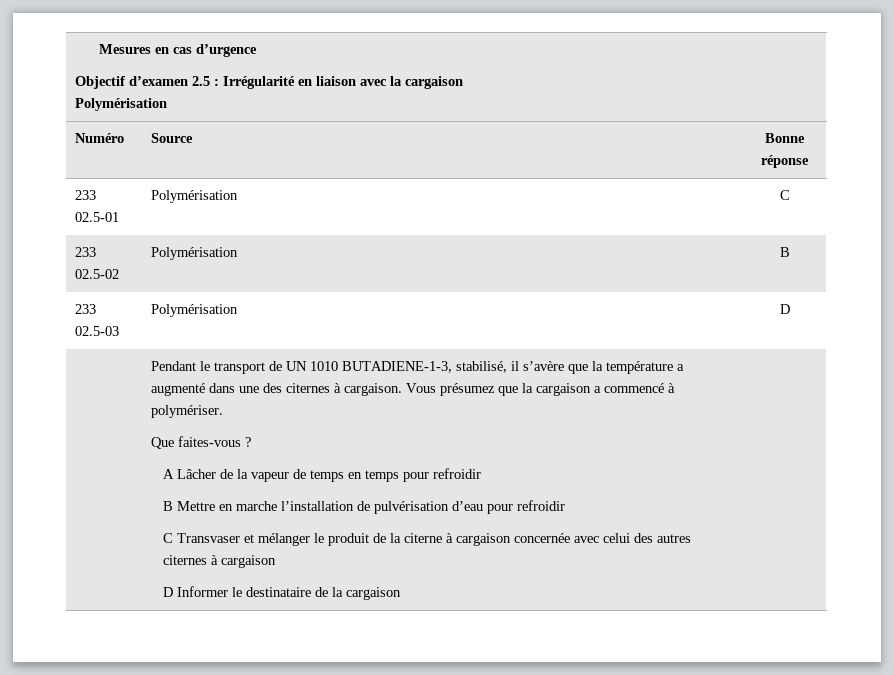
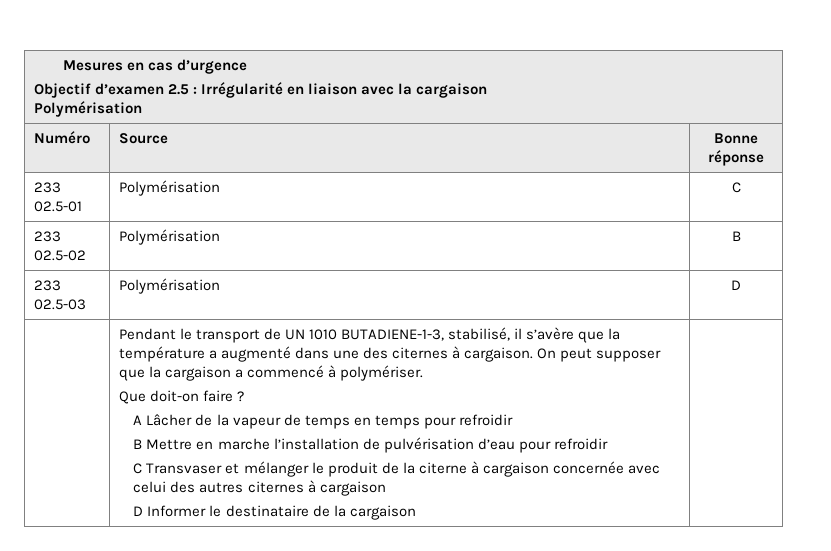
- Vous présumez que la cargaison a commencé à polymériser.
+ On peut supposer que la cargaison a commencé à polymériser.
- Que faites-vous ?
+ Que doit-on faire ?

